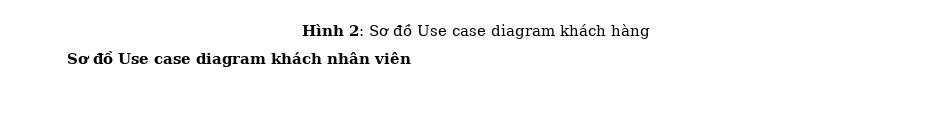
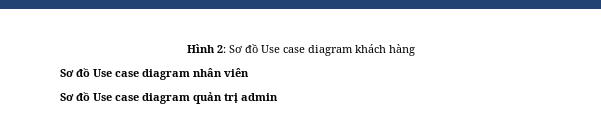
- Sơ đồ Use case diagram khách nhân viên
+ Sơ đồ Use case diagram nhân viên
+ Sơ đồ Use case diagram quản trị admin

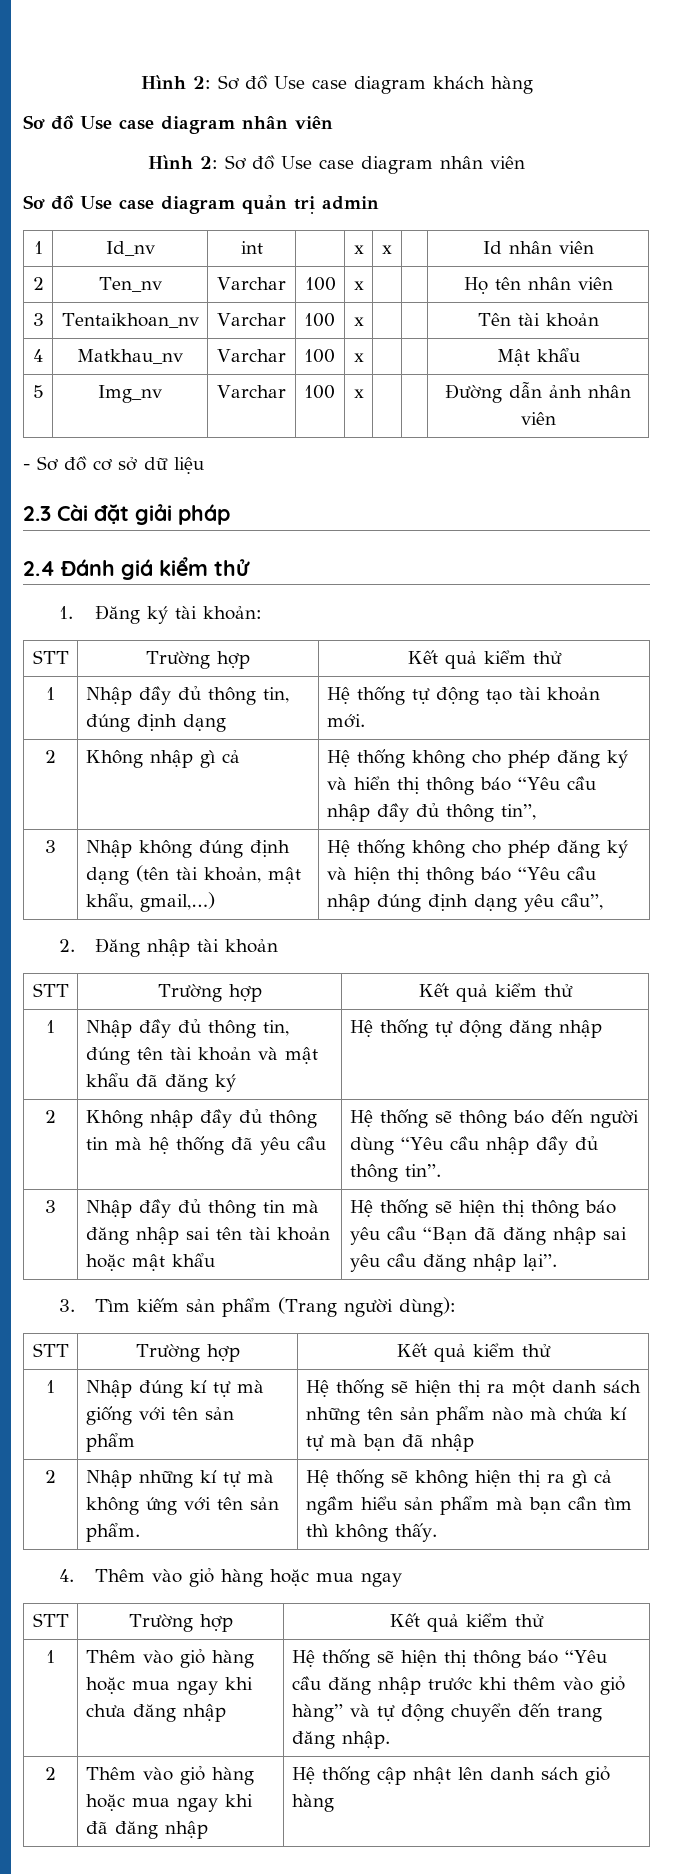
+ Hình 2: Sơ đồ Use case diagram nhân viên
+ 1 | Id_nv | int | | x | x | | Id nhân viên
+ 2 | Ten_nv | Varchar | 100 | x | | | Họ tên nhân viên
+ 3 | Tentaikhoan_nv | Varchar | 100 | x | | | Tên tài khoản
+ 4 | Matkhau_nv | Varchar | 100 | x | | | Mật khẩu
+ 5 | Img_nv | Varchar | 100 | x | | | Đường dẫn ảnh nhân viên
+ - Sơ đồ cơ sở dữ liệu
+ 2.3 Cài đặt giải pháp
+ 2.4 Đánh giá kiểm thử
+ 1. Đăng ký tài khoản:
+ STT | Trường hợp | Kết quả kiểm thử
+ 1 | Nhập đầy đủ thông tin, đúng định dạng | Hệ thống tự động tạo tài khoản mới.
+ 2 | Không nhập gì cả | Hệ thống không cho phép đăng ký và hiển thị thông báo “Yêu cầu nhập đầy đủ thông tin”,
+ 3 | Nhập không đúng định dạng (tên tài khoản, mật khẩu, gmail,…) | Hệ thống không cho phép đăng ký và hiện thị thông báo “Yêu cầu nhập đúng định dạng yêu cầu”,
+ 2. Đăng nhập tài khoản
+ STT | Trường hợp | Kết quả kiểm thử
+ 1 | Nhập đầy đủ thông tin, đúng tên tài khoản và mật khẩu đã đăng ký | Hệ thống tự động đăng nhập
+ 2 | Không nhập đầy đủ thông tin mà hệ thống đã yêu cầu | Hệ thống sẽ thông báo đến người dùng “Yêu cầu nhập đầy đủ thông tin”.
+ 3 | Nhập đầy đủ thông tin mà đăng nhập sai tên tài khoản hoặc mật khẩu | Hệ thống sẽ hiện thị thông báo yêu cầu “Bạn đã đăng nhập sai yêu cầu đăng nhập lại”.
+ 3. Tìm kiếm sản phẩm (Trang người dùng):
+ STT | Trường hợp | Kết quả kiểm thử
+ 1 | Nhập đúng kí tự mà giống với tên sản phẩm | Hệ thống sẽ hiện thị ra một danh sách những tên sản phẩm nào mà chứa kí tự mà bạn đã nhập
+ 2 | Nhập những kí tự mà không ứng với tên sản phẩm. | Hệ thống sẽ không hiện thị ra gì cả ngầm hiểu sản phẩm mà bạn cần tìm thì không thấy.
+ 4. Thêm vào giỏ hàng hoặc mua ngay
+ STT | Trường hợp | Kết quả kiểm thử
+ 1 | Thêm vào giỏ hàng hoặc mua ngay khi chưa đăng nhập | Hệ thống sẽ hiện thị thông báo “Yêu cầu đăng nhập trước khi thêm vào giỏ hàng” và tự động chuyển đến trang đăng nhập.
+ 2 | Thêm vào giỏ hàng hoặc mua ngay khi đã đăng nhập | Hệ thống cập nhật lên danh sách giỏ hàng

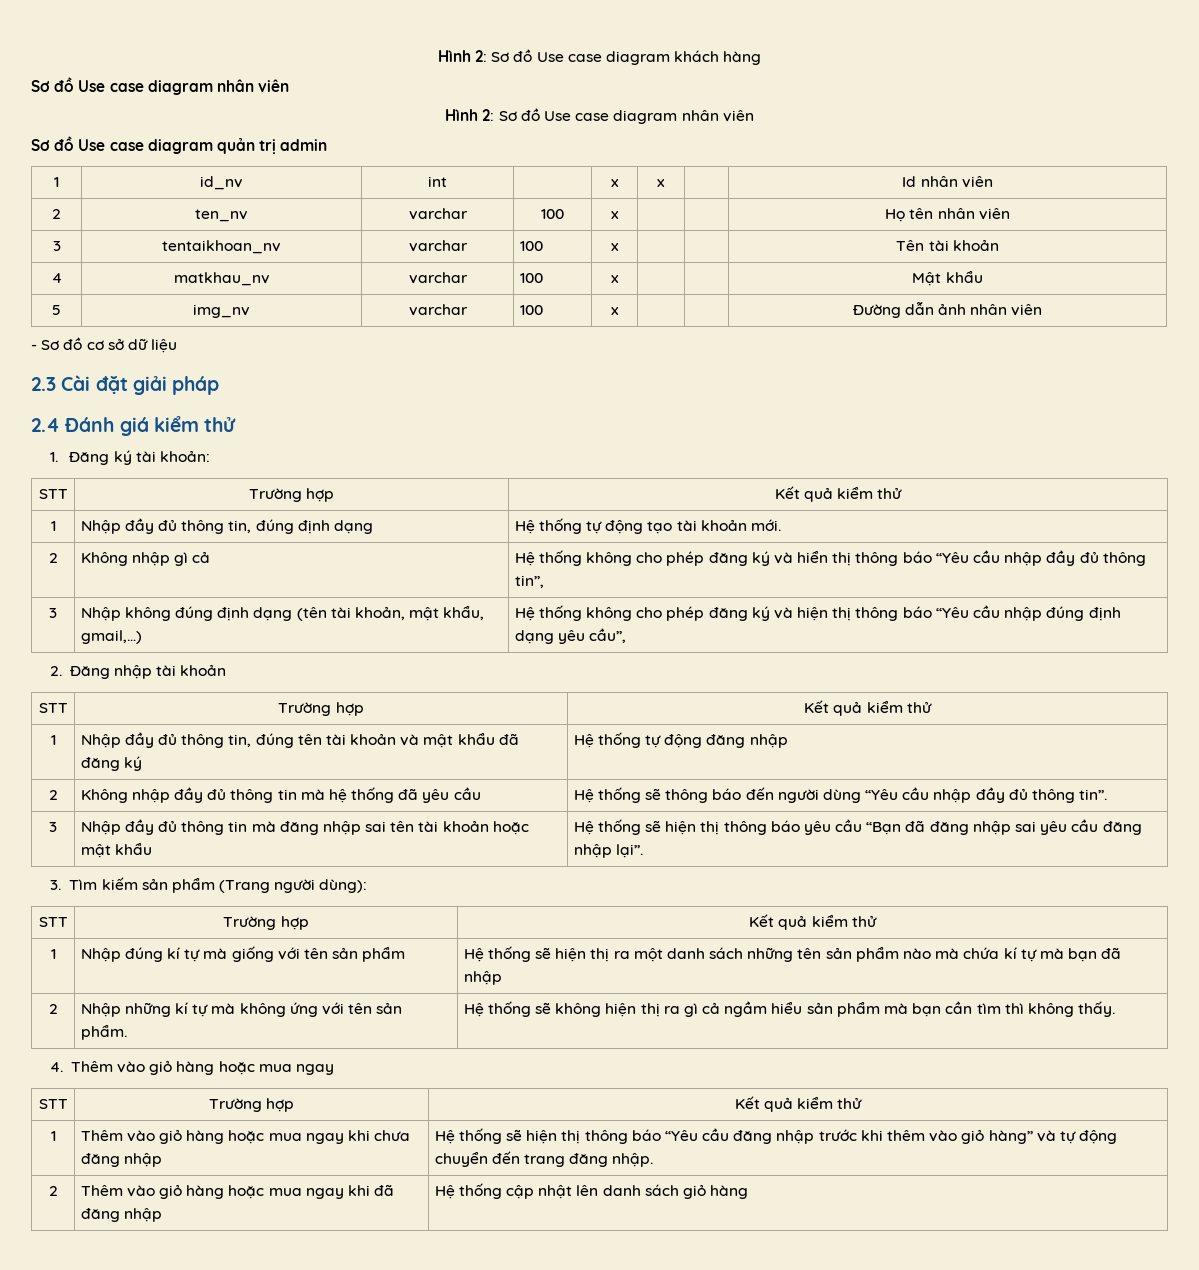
- 1 | Id_nv | int | | x | x | | Id nhân viên
+ 1 | id_nv | int | | x | x | | Id nhân viên
- 2 | Ten_nv | Varchar | 100 | x | | | Họ tên nhân viên
+ 2 | ten_nv | varchar | 100 | x | | | Họ tên nhân viên
- 3 | Tentaikhoan_nv | Varchar | 100 | x | | | Tên tài khoản
+ 3 | tentaikhoan_nv | varchar | 100 | x | | | Tên tài khoản
- 4 | Matkhau_nv | Varchar | 100 | x | | | Mật khẩu
+ 4 | matkhau_nv | varchar | 100 | x | | | Mật khẩu
- 5 | Img_nv | Varchar | 100 | x | | | Đường dẫn ảnh nhân viên
+ 5 | img_nv | varchar | 100 | x | | | Đường dẫn ảnh nhân viên

